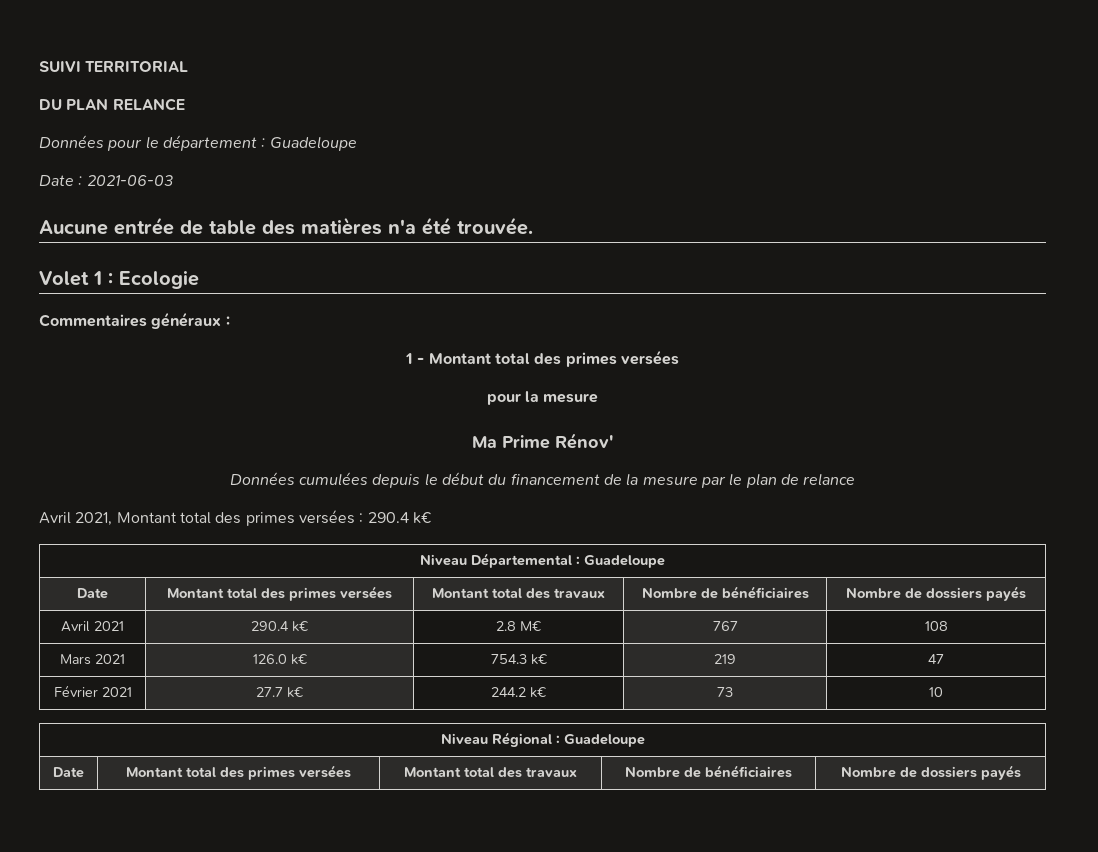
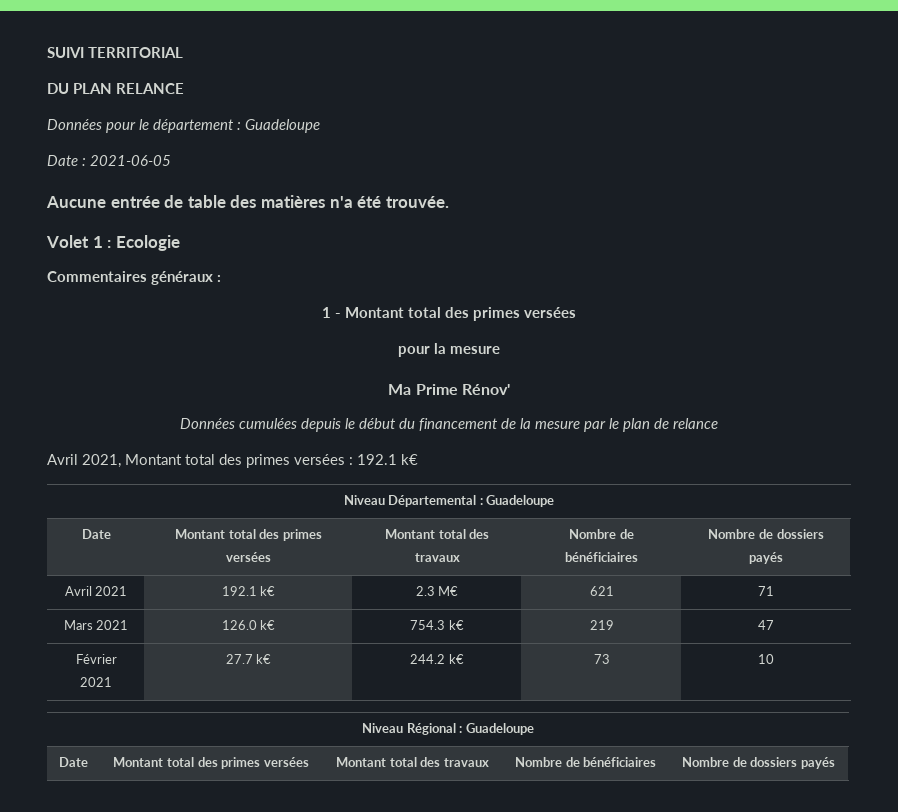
- Date : 2021-06-03
+ Date : 2021-06-05
- Avril 2021, Montant total des primes versées : 290.4 k€
+ Avril 2021, Montant total des primes versées : 192.1 k€
- Avril 2021 | 290.4 k€ | 2.8 M€ | 767 | 108
+ Avril 2021 | 192.1 k€ | 2.3 M€ | 621 | 71

